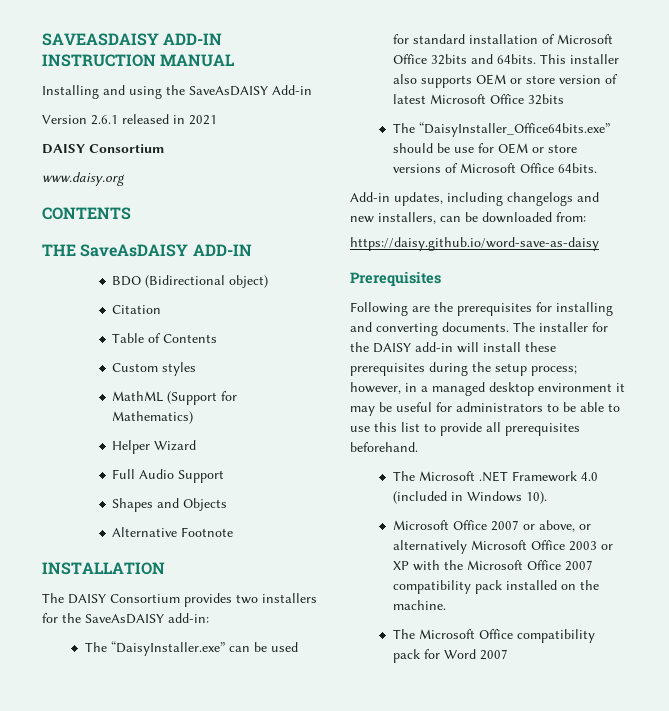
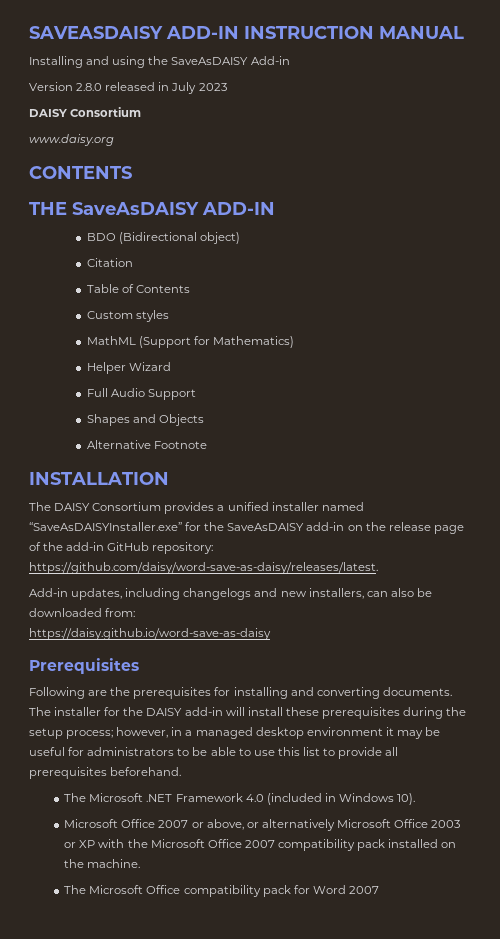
- Version 2.6.1 released in 2021
+ Version 2.8.0 released in July 2023
- The DAISY Consortium provides two installers for the SaveAsDAISY add-in:
- The “DaisyInstaller.exe” can be used for standard installation of Microsoft Office 32bits and 64bits. This installer also supports OEM or store version of latest Microsoft Office 32bits
- The “DaisyInstaller_Office64bits.exe” should be use for OEM or store versions of Microsoft Office 64bits.
+ The DAISY Consortium provides a unified installer named “SaveAsDAISYInstaller.exe” for the SaveAsDAISY add-in on the release page of the add-in GitHub repository: https://github.com/daisy/word-save-as-daisy/releases/latest.
- Add-in updates, including changelogs and new installers, can be downloaded from:
+ Add-in updates, including changelogs and new installers, can also be downloaded from:

